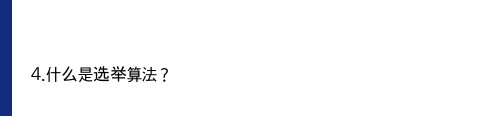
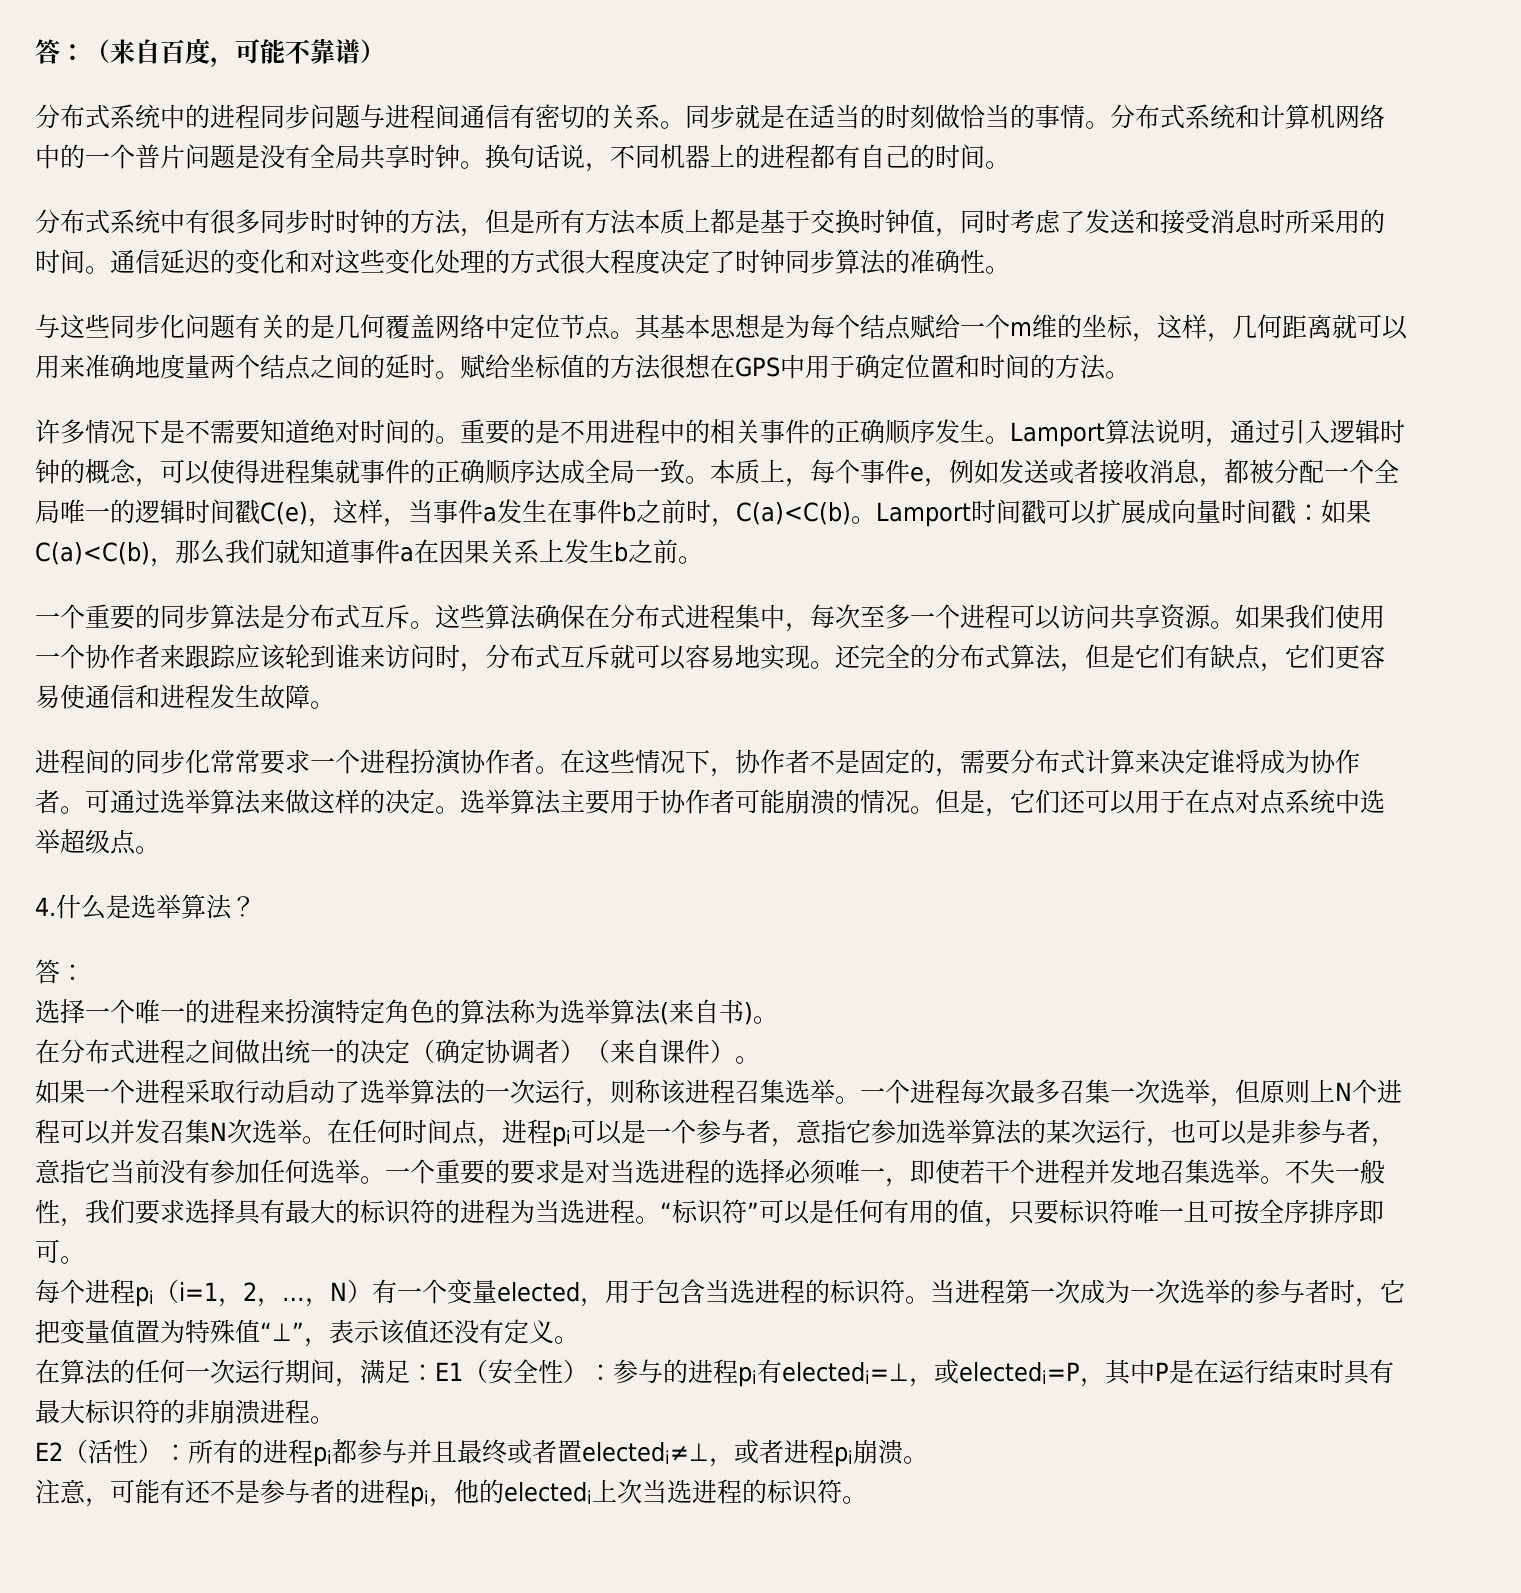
+ 答：（来自百度，可能不靠谱）
+ 分布式系统中的进程同步问题与进程间通信有密切的关系。同步就是在适当的时刻做恰当的事情。分布式系统和计算机网络中的一个普片问题是没有全局共享时钟。换句话说，不同机器上的进程都有自己的时间。
+ 分布式系统中有很多同步时时钟的方法，但是所有方法本质上都是基于交换时钟值，同时考虑了发送和接受消息时所采用的时间。通信延迟的变化和对这些变化处理的方式很大程度决定了时钟同步算法的准确性。
+ 与这些同步化问题有关的是几何覆盖网络中定位节点。其基本思想是为每个结点赋给一个m维的坐标，这样，几何距离就可以用来准确地度量两个结点之间的延时。赋给坐标值的方法很想在GPS中用于确定位置和时间的方法。
+ 许多情况下是不需要知道绝对时间的。重要的是不用进程中的相关事件的正确顺序发生。Lamport算法说明，通过引入逻辑时钟的概念，可以使得进程集就事件的正确顺序达成全局一致。本质上，每个事件e，例如发送或者接收消息，都被分配一个全局唯一的逻辑时间戳C(e)，这样，当事件a发生在事件b之前时，C(a)<C(b)。Lamport时间戳可以扩展成向量时间戳：如果C(a)<C(b)，那么我们就知道事件a在因果关系上发生b之前。
+ 一个重要的同步算法是分布式互斥。这些算法确保在分布式进程集中，每次至多一个进程可以访问共享资源。如果我们使用一个协作者来跟踪应该轮到谁来访问时，分布式互斥就可以容易地实现。还完全的分布式算法，但是它们有缺点，它们更容易使通信和进程发生故障。
+ 进程间的同步化常常要求一个进程扮演协作者。在这些情况下，协作者不是固定的，需要分布式计算来决定谁将成为协作者。可通过选举算法来做这样的决定。选举算法主要用于协作者可能崩溃的情况。但是，它们还可以用于在点对点系统中选举超级点。
  4.什么是选举算法？
+ 答：
+ 选择一个唯一的进程来扮演特定角色的算法称为选举算法(来自书)。
+ 在分布式进程之间做出统一的决定（确定协调者）（来自课件）。
+ 如果一个进程采取行动启动了选举算法的一次运行，则称该进程召集选举。一个进程每次最多召集一次选举，但原则上N个进程可以并发召集N次选举。在任何时间点，进程pi可以是一个参与者，意指它参加选举算法的某次运行，也可以是非参与者，意指它当前没有参加任何选举。一个重要的要求是对当选进程的选择必须唯一，即使若干个进程并发地召集选举。不失一般性，我们要求选择具有最大的标识符的进程为当选进程。“标识符”可以是任何有用的值，只要标识符唯一且可按全序排序即可。
+ 每个进程pi（i=1，2，…，N）有一个变量elected，用于包含当选进程的标识符。当进程第一次成为一次选举的参与者时，它把变量值置为特殊值“⊥”，表示该值还没有定义。
+ 在算法的任何一次运行期间，满足：E1（安全性）：参与的进程pi有electedi=⊥，或electedi=P，其中P是在运行结束时具有最大标识符的非崩溃进程。
+ E2（活性）：所有的进程pi都参与并且最终或者置electedi≠⊥，或者进程pi崩溃。
+ 注意，可能有还不是参与者的进程pi，他的electedi上次当选进程的标识符。

